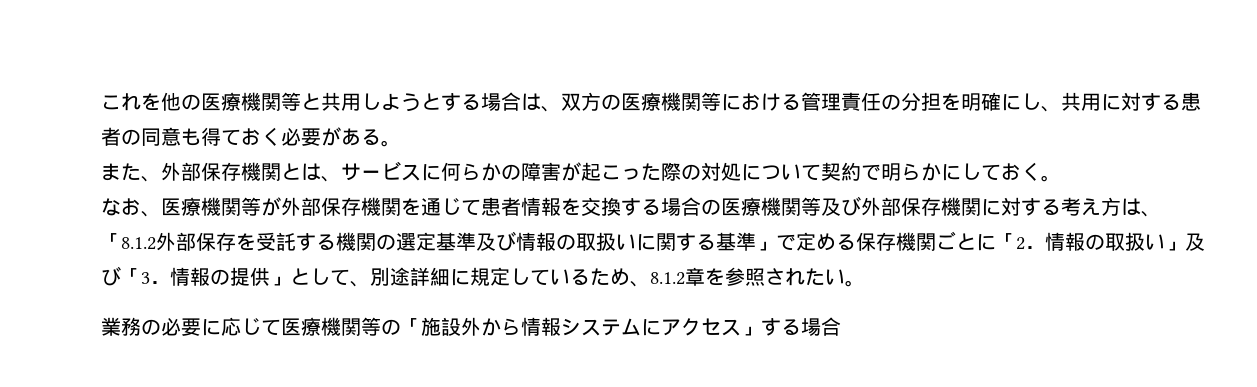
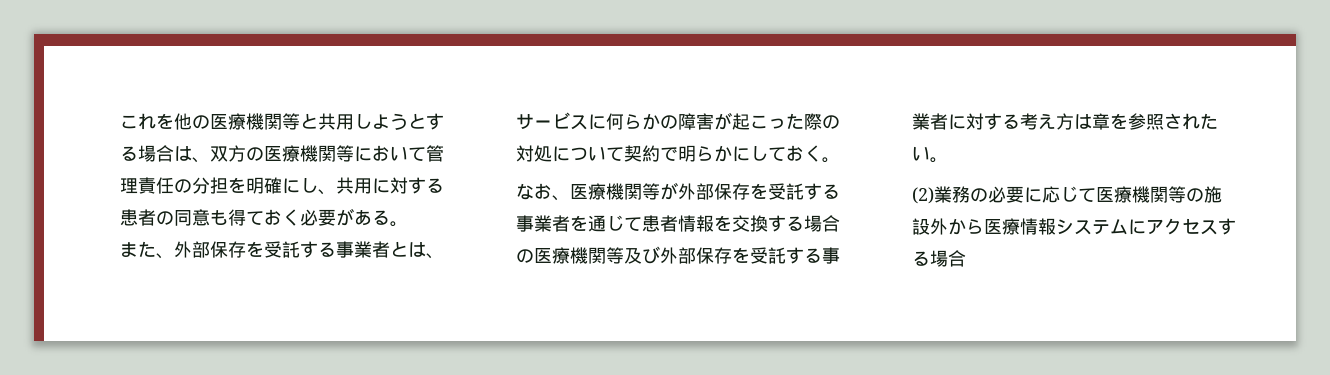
- これを他の医療機関等と共用しようとする場合は、双方の医療機関等における管理責任の分担を明確にし、共用に対する患者の同意も得ておく必要がある。
+ これを他の医療機関等と共用しようとする場合は、双方の医療機関等において管理責任の分担を明確にし、共用に対する患者の同意も得ておく必要がある。
- また、外部保存機関とは、サービスに何らかの障害が起こった際の対処について契約で明らかにしておく。
+ また、外部保存を受託する事業者とは、サービスに何らかの障害が起こった際の対処について契約で明らかにしておく。
- なお、医療機関等が外部保存機関を通じて患者情報を交換する場合の医療機関等及び外部保存機関に対する考え方は、「8.1.2外部保存を受託する機関の選定基準及び情報の取扱いに関する基準」で定める保存機関ごとに「2．情報の取扱い」及び「3．情報の提供」として、別途詳細に規定しているため、8.1.2章を参照されたい。
+ なお、医療機関等が外部保存を受託する事業者を通じて患者情報を交換する場合の医療機関等及び外部保存を受託する事業者に対する考え方は章を参照されたい。
- 業務の必要に応じて医療機関等の「施設外から情報システムにアクセス」する場合
+ (2)業務の必要に応じて医療機関等の施設外から医療情報システムにアクセスする場合

